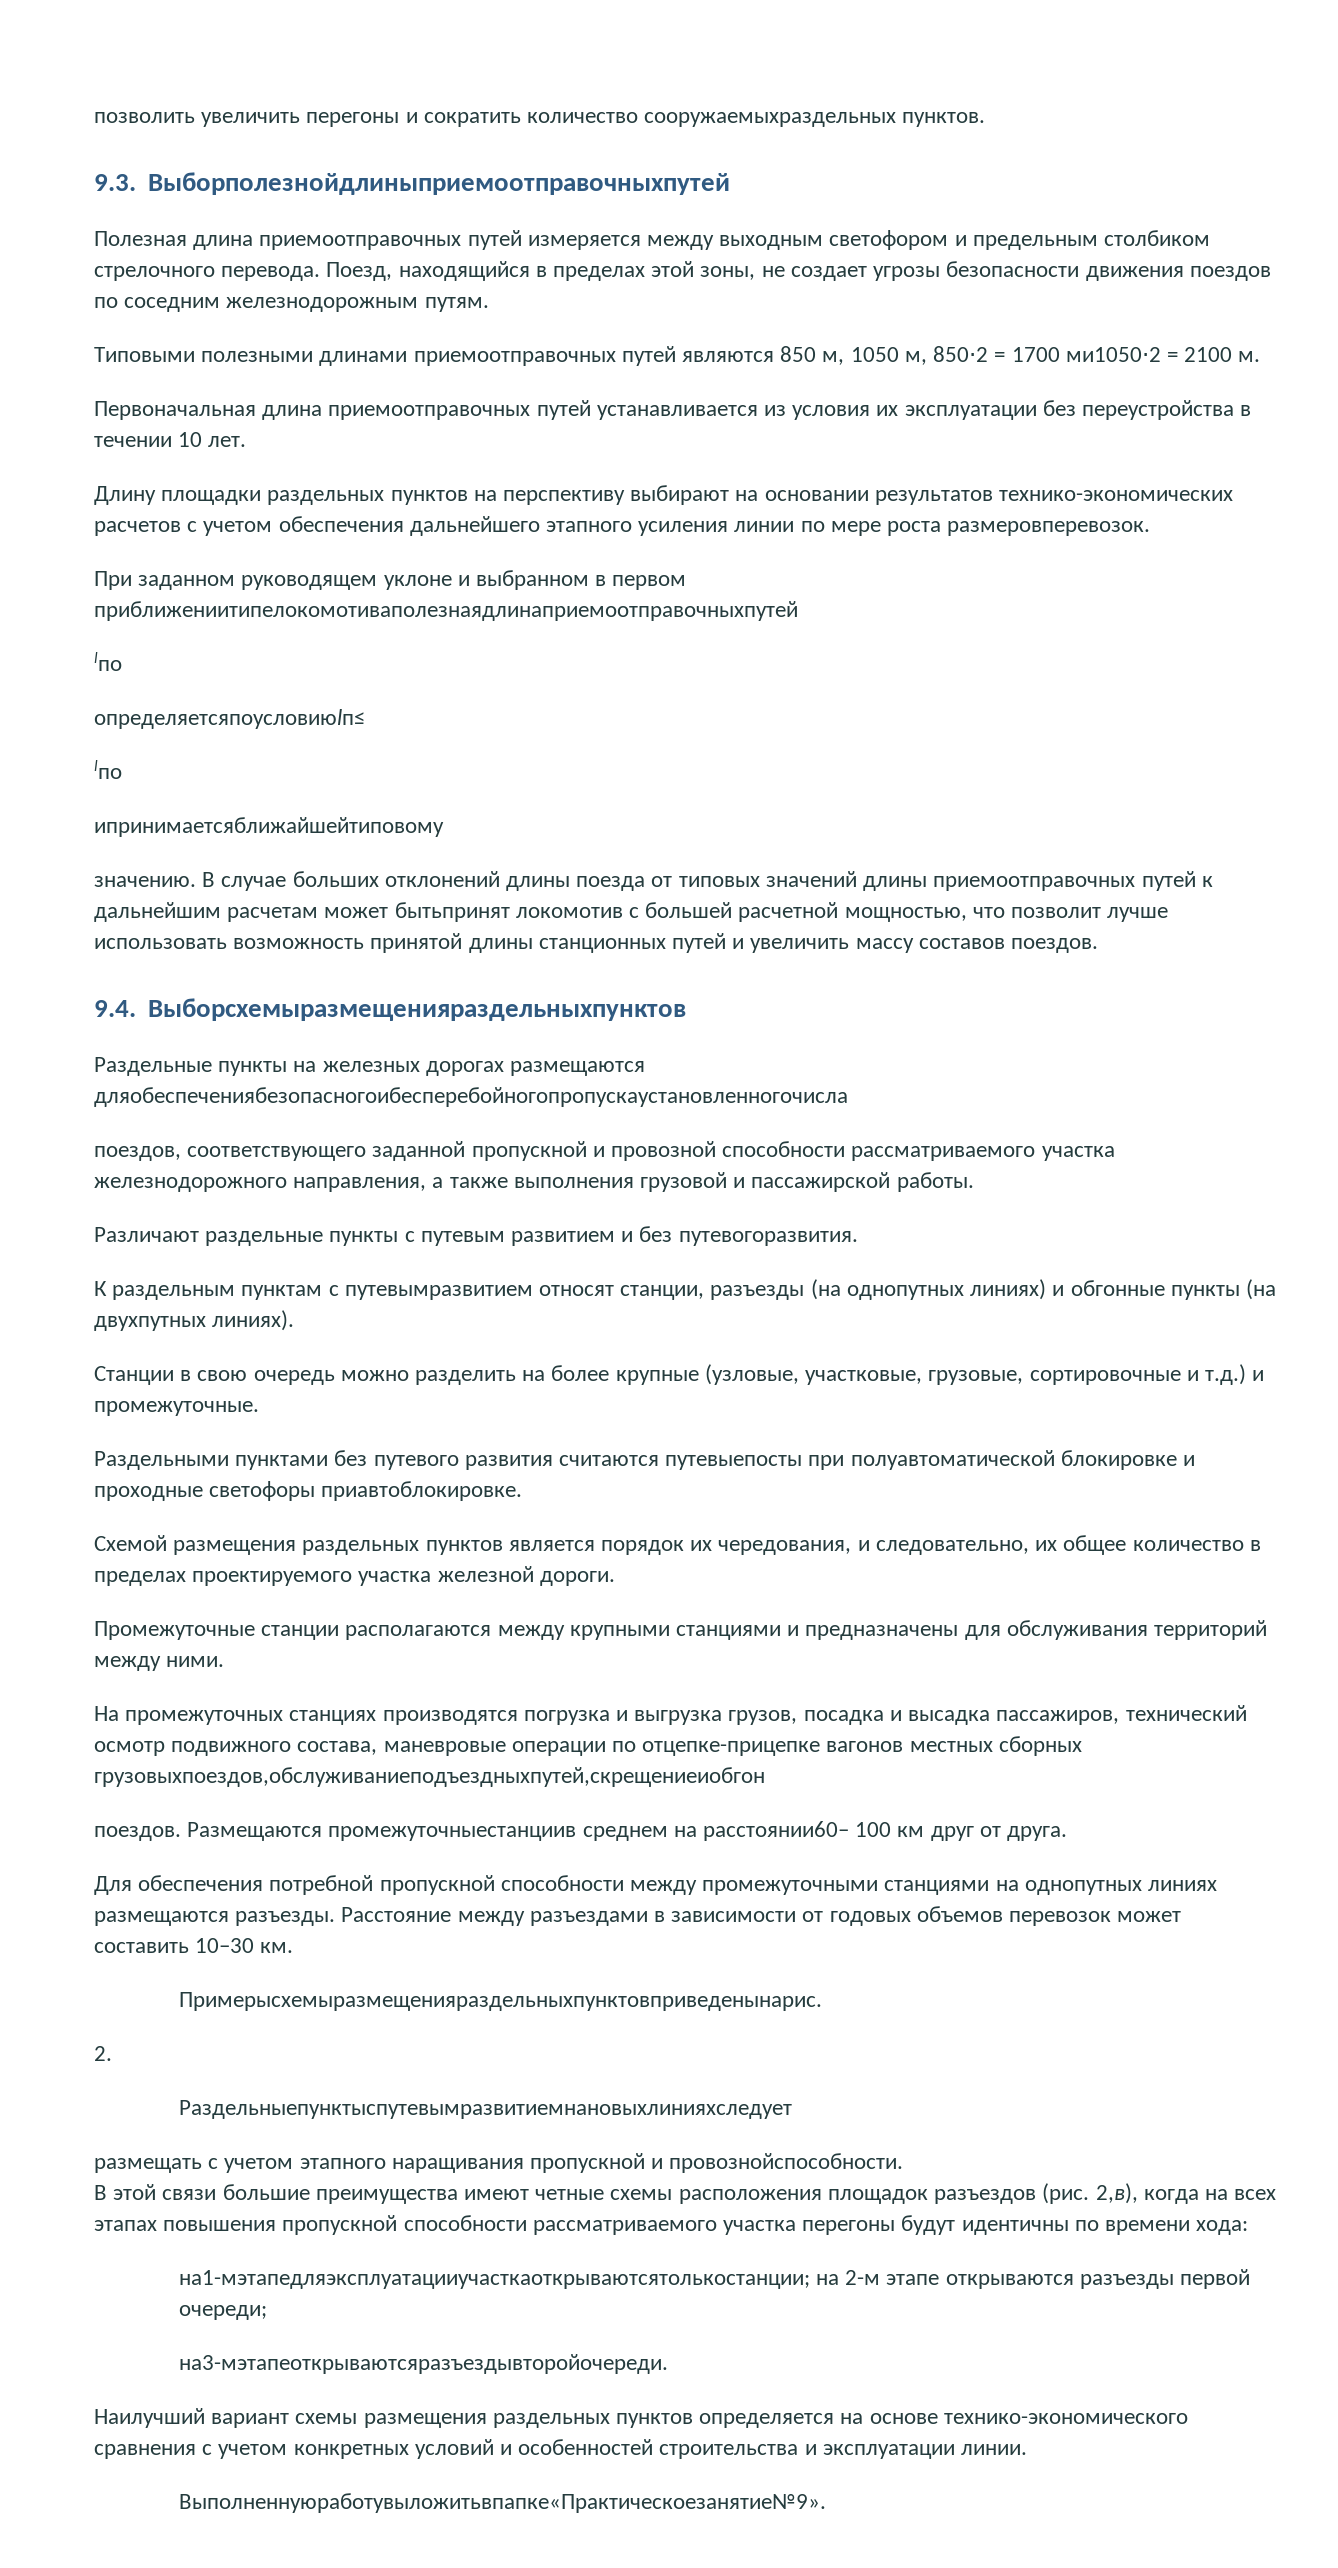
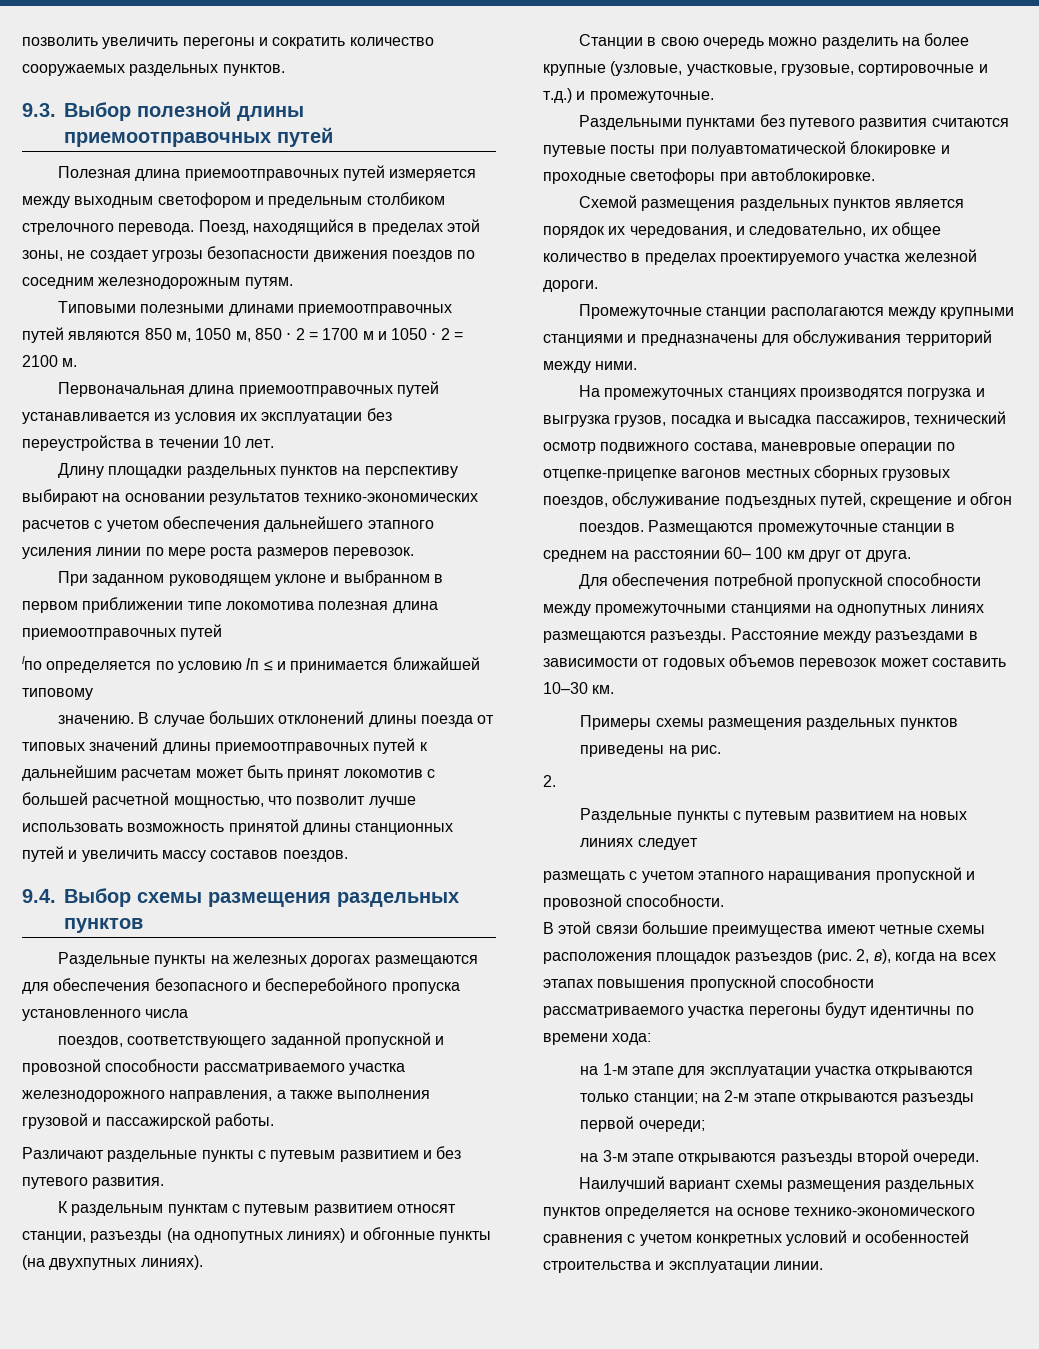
- позволить увеличить перегоны и сократить количество сооружаемыхраздельных пунктов.
+ позволить увеличить перегоны и сократить количество сооружаемых раздельных пунктов.
- 9.3. Выборполезнойдлиныприемоотправочныхпутей
+ 9.3. Выбор полезной длины приемоотправочных путей
- Типовыми полезными длинами приемоотправочных путей являются 850 м, 1050 м, 850⋅2 = 1700 ми1050⋅2 = 2100 м.
+ Типовыми полезными длинами приемоотправочных путей являются 850 м, 1050 м, 850 ⋅ 2 = 1700 м и 1050 ⋅ 2 = 2100 м.
- Длину площадки раздельных пунктов на перспективу выбирают на основании результатов технико-экономических расчетов с учетом обеспечения дальнейшего этапного усиления линии по мере роста размеровперевозок.
+ Длину площадки раздельных пунктов на перспективу выбирают на основании результатов технико-экономических расчетов с учетом обеспечения дальнейшего этапного усиления линии по мере роста размеров перевозок.
- При заданном руководящем уклоне и выбранном в первом приближениитипелокомотиваполезнаядлинаприемоотправочныхпутей
- lпо
- определяетсяпоусловиюlп≤
- lпо
- ипринимаетсяближайшейтиповому
+ При заданном руководящем уклоне и выбранном в первом приближении типе локомотива полезная длина приемоотправочных путей
+ lпо определяется по условию lп ≤ и принимается ближайшей типовому
- В случае больших отклонений длины поезда от типовых значений длины приемоотправочных путей к дальнейшим расчетам может бытьпринят локомотив с большей расчетной мощностью, что позволит лучше использовать возможность принятой длины станционных путей и увеличить массу составов поездов.
+ В случае больших отклонений длины поезда от типовых значений длины приемоотправочных путей к дальнейшим расчетам может быть принят локомотив с большей расчетной мощностью, что позволит лучше использовать возможность принятой длины станционных путей и увеличить массу составов поездов.
- 9.4. Выборсхемыразмещенияраздельныхпунктов
+ 9.4. Выбор схемы размещения раздельных пунктов
- Раздельные пункты на железных дорогах размещаются дляобеспечениябезопасногоибесперебойногопропускаустановленногочисла
+ Раздельные пункты на железных дорогах размещаются для обеспечения безопасного и бесперебойного пропуска установленного числа
- Различают раздельные пункты с путевым развитием и без путевогоразвития.
+ Различают раздельные пункты с путевым развитием и без путевого развития.
- К раздельным пунктам с путевымразвитием относят станции, разъезды (на однопутных линиях) и обгонные пункты (на двухпутных линиях).
+ К раздельным пунктам с путевым развитием относят станции, разъезды (на однопутных линиях) и обгонные пункты (на двухпутных линиях).
- Раздельными пунктами без путевого развития считаются путевыепосты при полуавтоматической блокировке и проходные светофоры приавтоблокировке.
+ Раздельными пунктами без путевого развития считаются путевые посты при полуавтоматической блокировке и проходные светофоры при автоблокировке.
- На промежуточных станциях производятся погрузка и выгрузка грузов, посадка и высадка пассажиров, технический осмотр подвижного состава, маневровые операции по отцепке-прицепке вагонов местных сборных грузовыхпоездов,обслуживаниеподъездныхпутей,скрещениеиобгон
- поездов. Размещаются промежуточныестанциив среднем на расстоянии60– 100 км друг от друга.
+ На промежуточных станциях производятся погрузка и выгрузка грузов, посадка и высадка пассажиров, технический осмотр подвижного состава, маневровые операции по отцепке-прицепке вагонов местных сборных грузовых поездов, обслуживание подъездных путей, скрещение и обгон
+ поездов. Размещаются промежуточные станции в среднем на расстоянии 60– 100 км друг от друга.
- Примерысхемыразмещенияраздельныхпунктовприведенынарис.
+ Примеры схемы размещения раздельных пунктов приведены на рис.
  2.
- Раздельныепунктыспутевымразвитиемнановыхлинияхследует
+ Раздельные пункты с путевым развитием на новых линиях следует
- размещать с учетом этапного наращивания пропускной и провознойспособности.
+ размещать с учетом этапного наращивания пропускной и провозной способности.
- 2,в), когда на всех этапах повышения пропускной способности рассматриваемого участка перегоны будут идентичны по времени хода:
+ 2, в), когда на всех этапах повышения пропускной способности рассматриваемого участка перегоны будут идентичны по времени хода:
- на1-мэтапедляэксплуатацииучасткаоткрываютсятолькостанции; на 2-м этапе открываются разъезды первой очереди;
+ на 1-м этапе для эксплуатации участка открываются только станции; на 2-м этапе открываются разъезды первой очереди;
- на3-мэтапеоткрываютсяразъездывторойочереди.
+ на 3-м этапе открываются разъезды второй очереди.
- Выполненнуюработувыложитьвпапке«Практическоезанятие№9».

